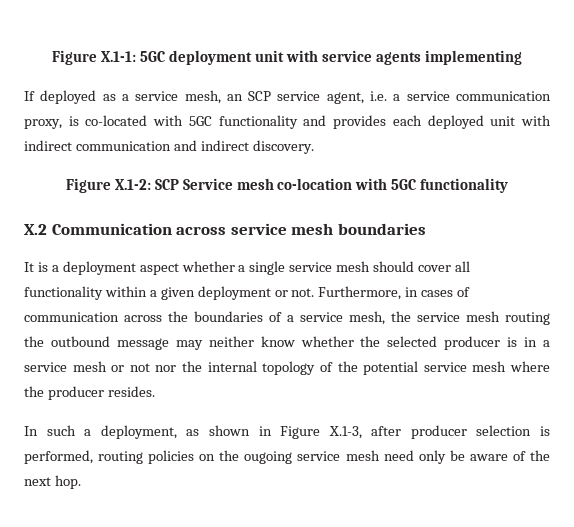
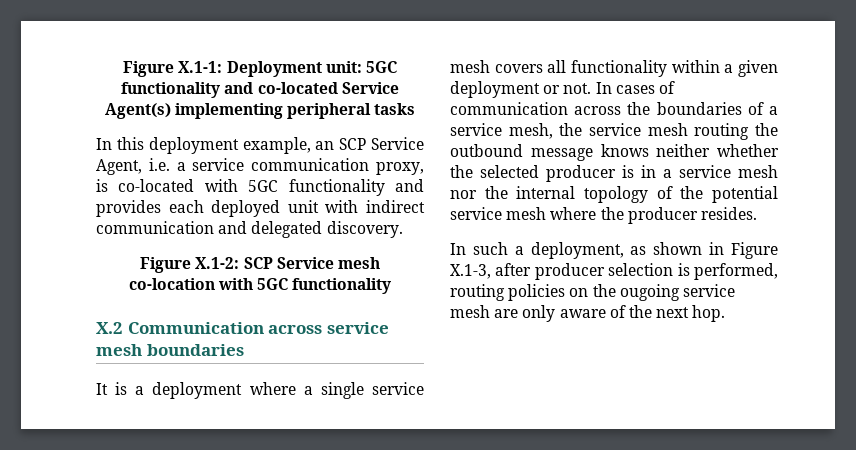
- Figure X.1-1: 5GC deployment unit with service agents implementing
- If deployed as a service mesh, an SCP service agent, i.e. a service communication proxy, is co-located with 5GC functionality and provides each deployed unit with indirect communication and indirect discovery.
+ Figure X.1-1: Deployment unit: 5GC functionality and co-located Service Agent(s) implementing peripheral tasks
+ In this deployment example, an SCP Service Agent, i.e. a service communication proxy, is co-located with 5GC functionality and provides each deployed unit with indirect communication and delegated discovery.
- It is a deployment aspect whether a single service mesh should cover all functionality within a given deployment or not.
+ It is a deployment where a single service mesh covers all functionality within a given deployment or not.
- Furthermore, in cases of communication across the boundaries of a service mesh, the service mesh routing the outbound message may neither know whether the selected producer is in a service mesh or not nor the internal topology of the potential service mesh where the producer resides.
+ In cases of communication across the boundaries of a service mesh, the service mesh routing the outbound message knows neither whether the selected producer is in a service mesh nor the internal topology of the potential service mesh where the producer resides.
- In such a deployment, as shown in Figure X.1-3, after producer selection is performed, routing policies on the ougoing service mesh need only be aware of the next hop.
+ In such a deployment, as shown in Figure X.1-3, after producer selection is performed, routing policies on the ougoing service mesh are only aware of the next hop.

